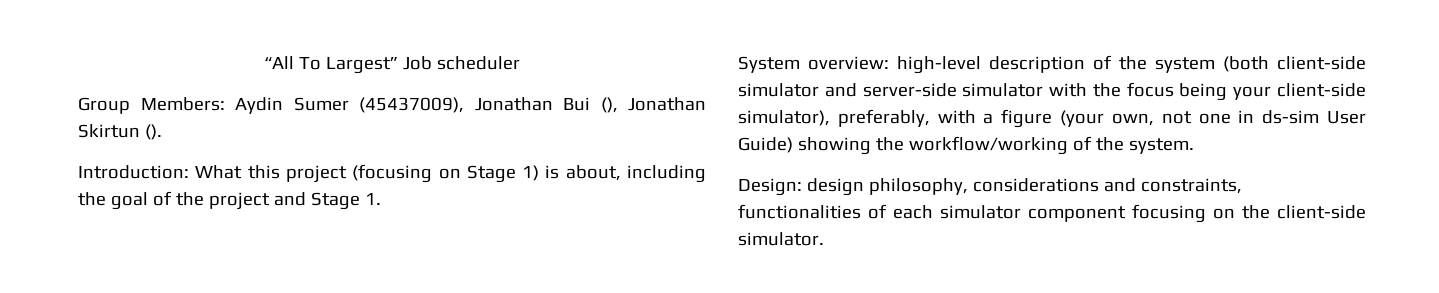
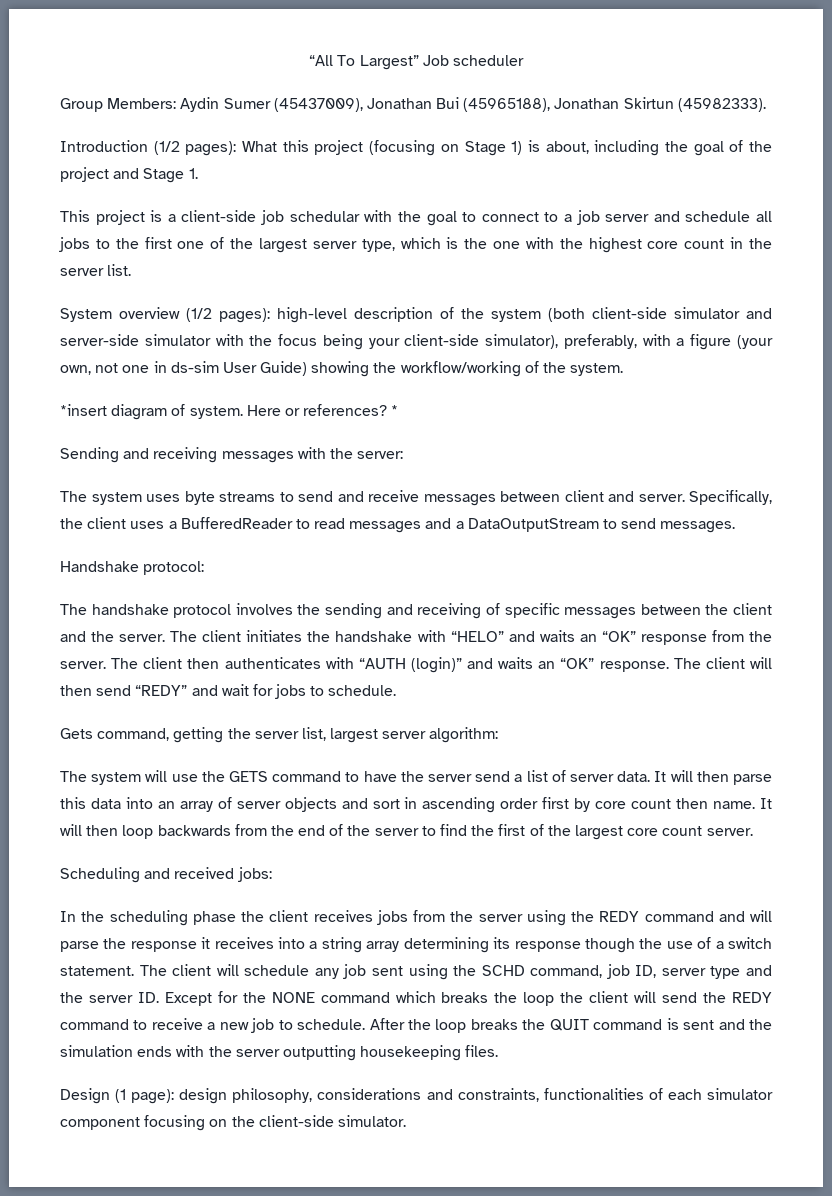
- Group Members: Aydin Sumer (45437009), Jonathan Bui (), Jonathan Skirtun ().
- Introduction: What this project (focusing on Stage 1) is about, including the goal of the project and Stage 1.
+ Group Members: Aydin Sumer (45437009), Jonathan Bui (45965188), Jonathan Skirtun (45982333).
+ Introduction (1/2 pages): What this project (focusing on Stage 1) is about, including the goal of the project and Stage 1.
- System overview: high-level description of the system (both client-side simulator and server-side simulator with the focus being your client-side simulator), preferably, with a figure (your own, not one in ds-sim User Guide) showing the workflow/working of the system.
+ This project is a client-side job schedular with the goal to connect to a job server and schedule all jobs to the first one of the largest server type, which is the one with the highest core count in the server list.
+ System overview (1/2 pages): high-level description of the system (both client-side simulator and server-side simulator with the focus being your client-side simulator), preferably, with a figure (your own, not one in ds-sim User Guide) showing the workflow/working of the system.
- Design: design philosophy, considerations and constraints, functionalities of each simulator component focusing on the client-side simulator.
+ *insert diagram of system. Here or references? *
+ Sending and receiving messages with the server:
+ The system uses byte streams to send and receive messages between client and server. Specifically, the client uses a BufferedReader to read messages and a DataOutputStream to send messages.
+ Handshake protocol:
+ The handshake protocol involves the sending and receiving of specific messages between the client and the server. The client initiates the handshake with “HELO” and waits an “OK” response from the server. The client then authenticates with “AUTH (login)” and waits an “OK” response. The client will then send “REDY” and wait for jobs to schedule.
+ Gets command, getting the server list, largest server algorithm:
+ The system will use the GETS command to have the server send a list of server data. It will then parse this data into an array of server objects and sort in ascending order first by core count then name. It will then loop backwards from the end of the server to find the first of the largest core count server.
+ Scheduling and received jobs:
+ In the scheduling phase the client receives jobs from the server using the REDY command and will parse the response it receives into a string array determining its response though the use of a switch statement. The client will schedule any job sent using the SCHD command, job ID, server type and the server ID. Except for the NONE command which breaks the loop the client will send the REDY command to receive a new job to schedule. After the loop breaks the QUIT command is sent and the simulation ends with the server outputting housekeeping files.
+ Design (1 page): design philosophy, considerations and constraints, functionalities of each simulator component focusing on the client-side simulator.

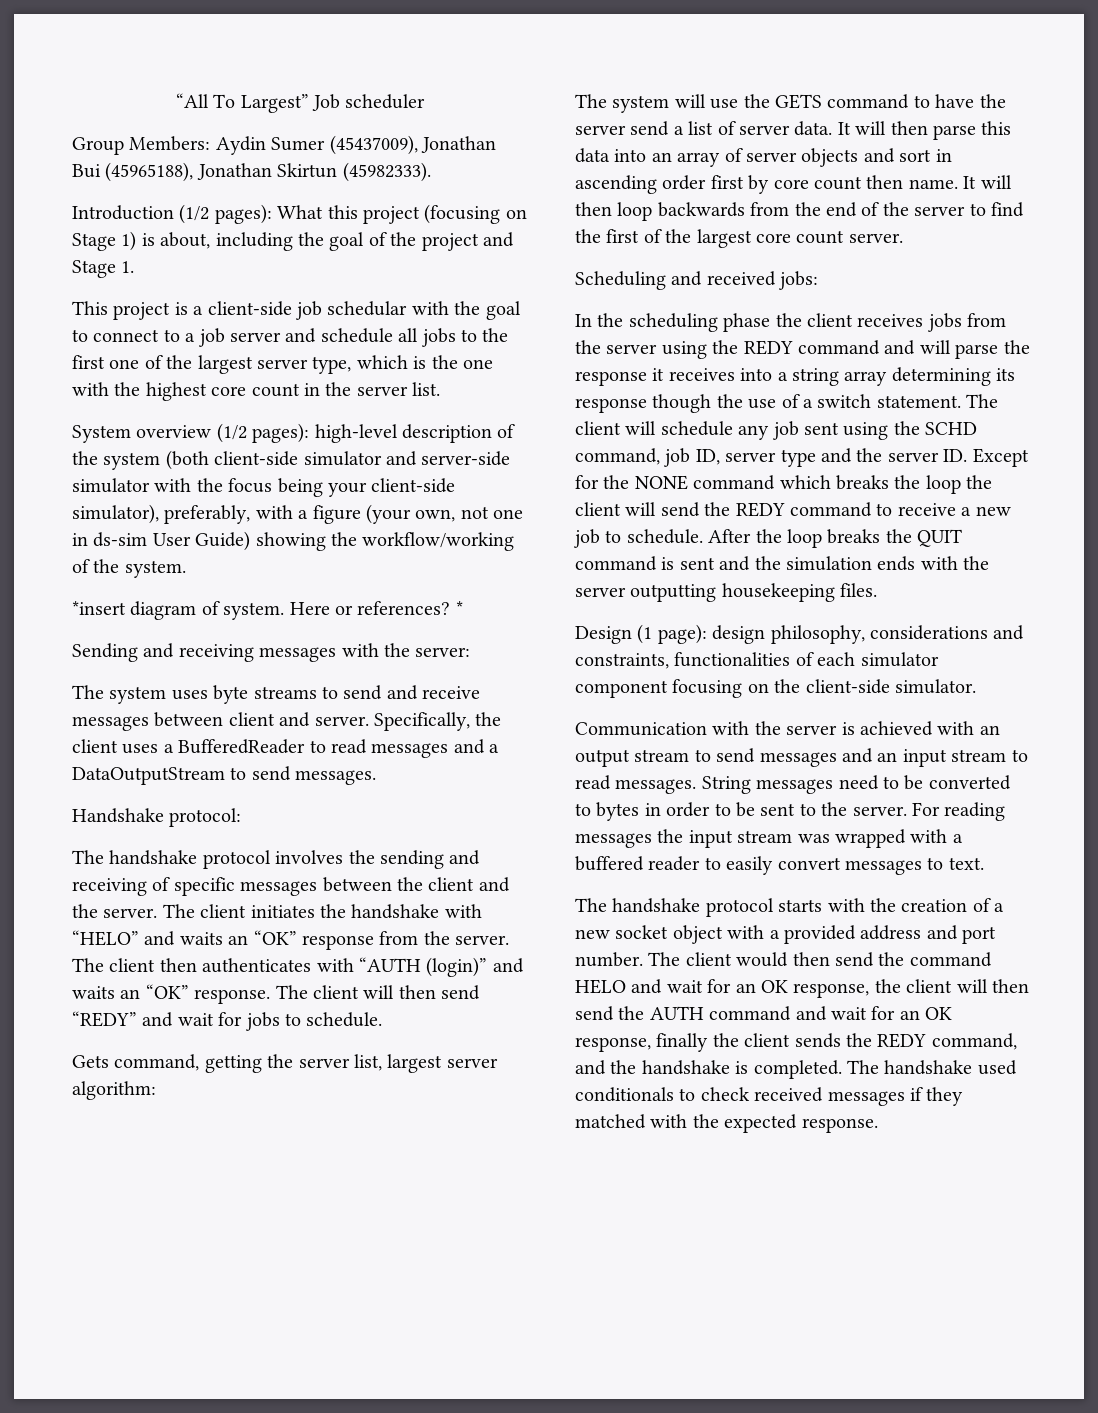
+ Communication with the server is achieved with an output stream to send messages and an input stream to read messages. String messages need to be converted to bytes in order to be sent to the server. For reading messages the input stream was wrapped with a buffered reader to easily convert messages to text.
+ The handshake protocol starts with the creation of a new socket object with a provided address and port number. The client would then send the command HELO and wait for an OK response, the client will then send the AUTH command and wait for an OK response, finally the client sends the REDY command, and the handshake is completed. The handshake used conditionals to check received messages if they matched with the expected response.

